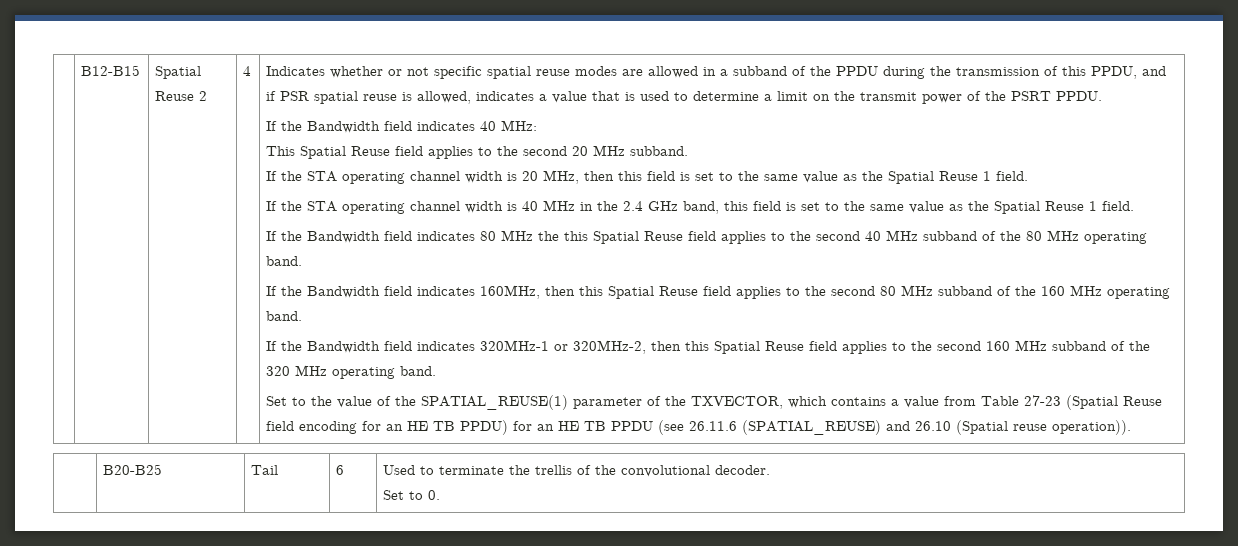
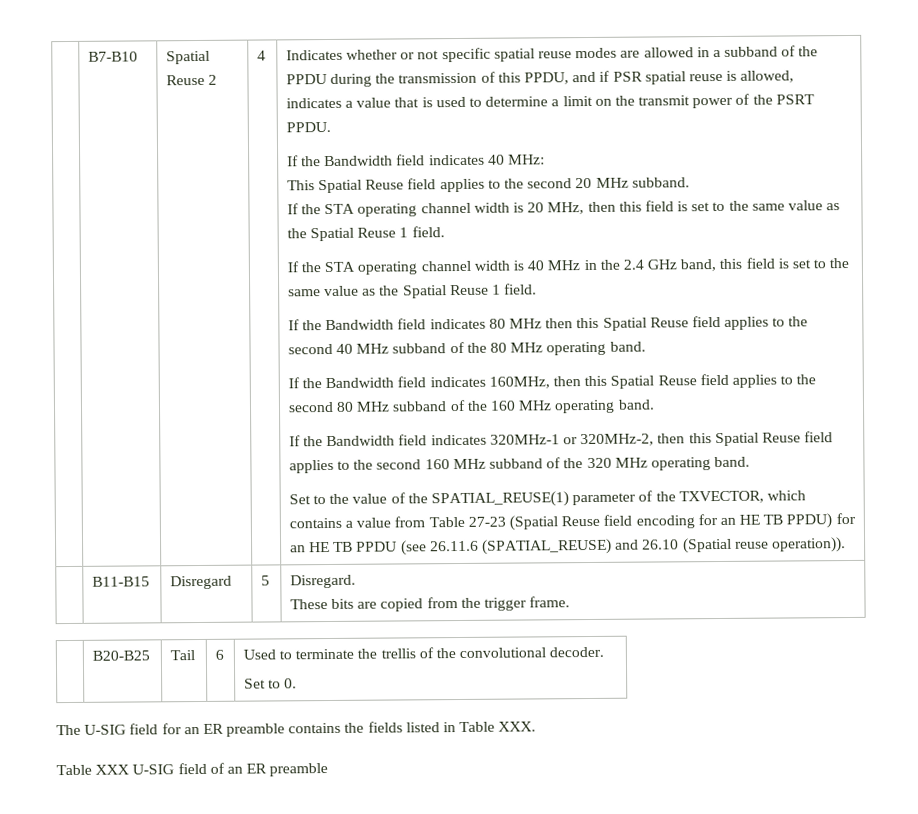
- B12-B15
+ B7-B10
- If the Bandwidth field indicates 80 MHz the this Spatial Reuse field applies to the second 40 MHz subband of the 80 MHz operating band.
+ If the Bandwidth field indicates 80 MHz then this Spatial Reuse field applies to the second 40 MHz subband of the 80 MHz operating band.
+ | B11-B15 | Disregard | 5 | Disregard.
+ These bits are copied from the trigger frame.
+ The U-SIG field for an ER preamble contains the fields listed in Table XXX.
+ Table XXX U-SIG field of an ER preamble

